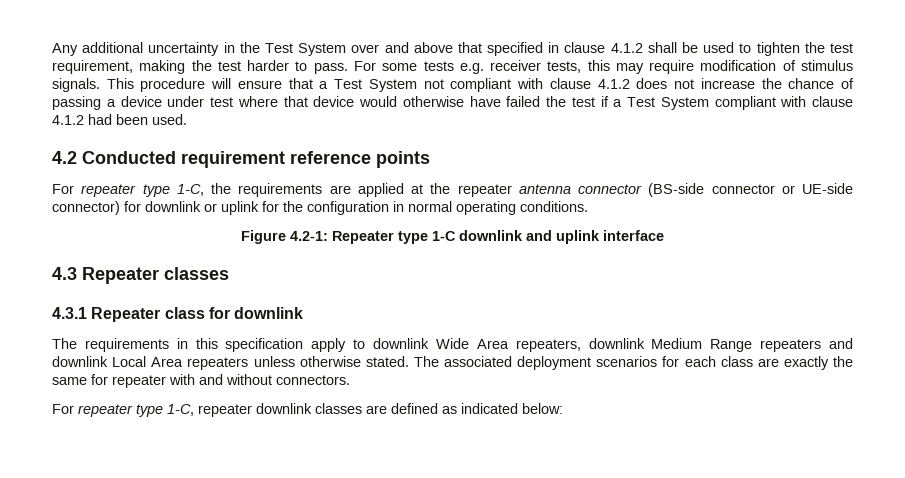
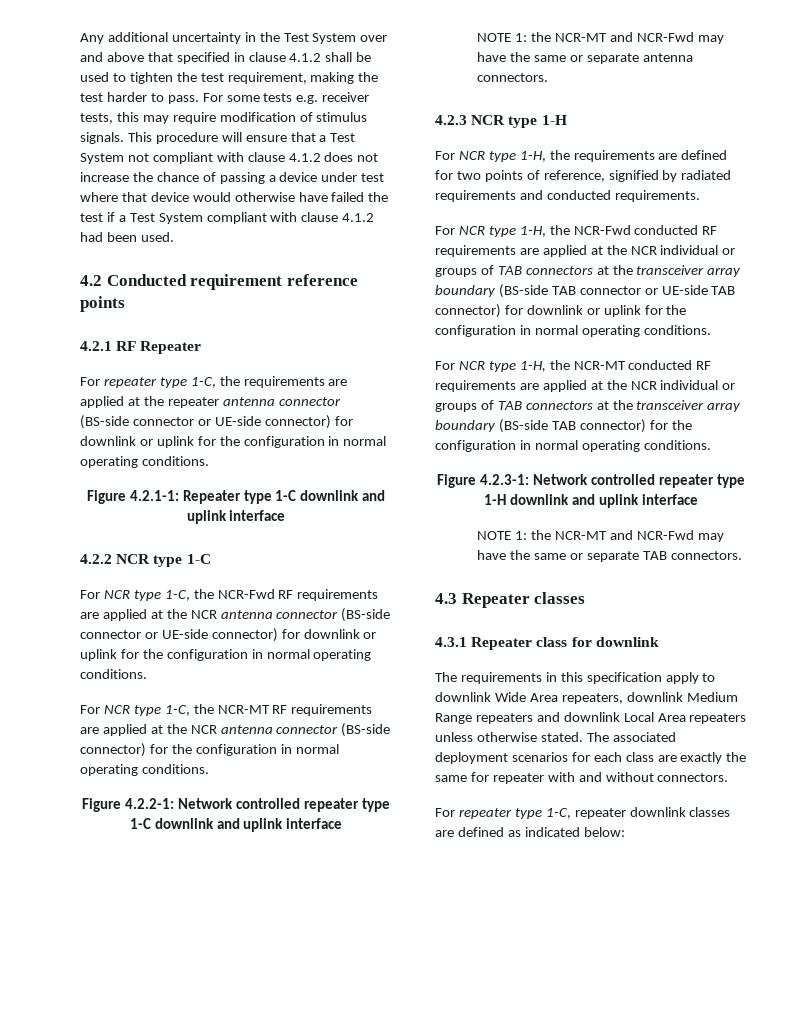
+ 4.2.1 RF Repeater
- Figure 4.2-1: Repeater type 1-C downlink and uplink interface
+ Figure 4.2.1-1: Repeater type 1-C downlink and uplink interface
+ 4.2.2 NCR type 1-C
+ For NCR type 1-C, the NCR-Fwd RF requirements are applied at the NCR antenna connector (BS-side connector or UE-side connector) for downlink or uplink for the configuration in normal operating conditions.
+ For NCR type 1-C, the NCR-MT RF requirements are applied at the NCR antenna connector (BS-side connector) for the configuration in normal operating conditions.
+ Figure 4.2.2-1: Network controlled repeater type 1-C downlink and uplink interface
+ NOTE 1: the NCR-MT and NCR-Fwd may have the same or separate antenna connectors.
+ 4.2.3 NCR type 1-H
+ For NCR type 1-H, the requirements are defined for two points of reference, signified by radiated requirements and conducted requirements.
+ For NCR type 1-H, the NCR-Fwd conducted RF requirements are applied at the NCR individual or groups of TAB connectors at the transceiver array boundary (BS-side TAB connector or UE-side TAB connector) for downlink or uplink for the configuration in normal operating conditions.
+ For NCR type 1-H, the NCR-MT conducted RF requirements are applied at the NCR individual or groups of TAB connectors at the transceiver array boundary (BS-side TAB connector) for the configuration in normal operating conditions.
+ Figure 4.2.3-1: Network controlled repeater type 1-H downlink and uplink interface
+ NOTE 1: the NCR-MT and NCR-Fwd may have the same or separate TAB connectors.

